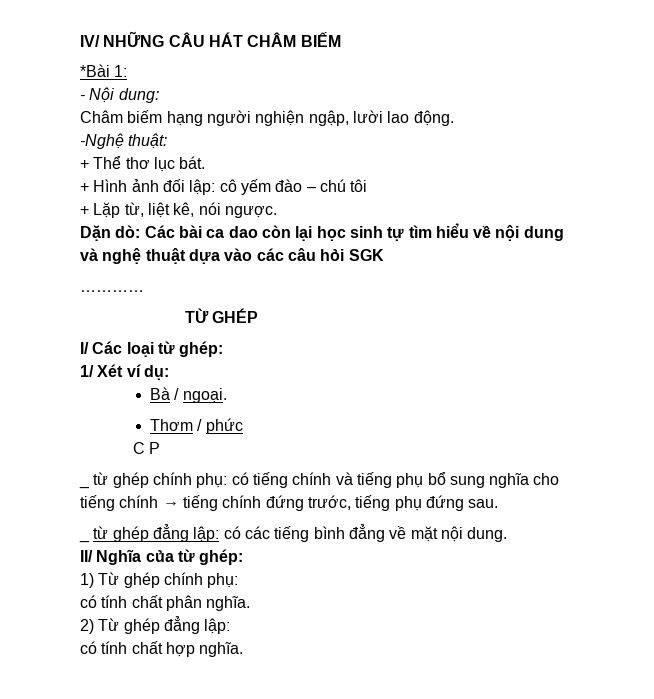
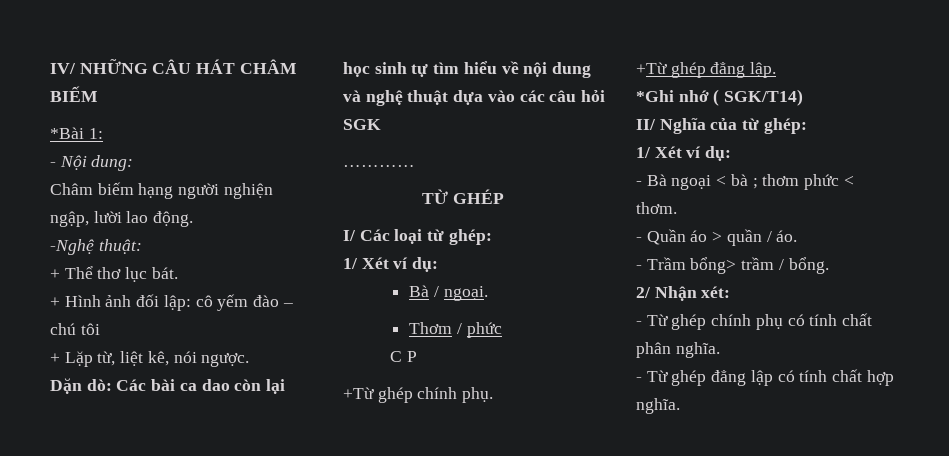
- _ từ ghép chính phụ: có tiếng chính và tiếng phụ bổ sung nghĩa cho tiếng chính → tiếng chính đứng trước, tiếng phụ đứng sau.
- _ từ ghép đẳng lập: có các tiếng bình đẳng về mặt nội dung.
+ +Từ ghép chính phụ.
+ +Từ ghép đẳng lập.
+ *Ghi nhớ ( SGK/T14)
  II/ Nghĩa của từ ghép:
- 1) Từ ghép chính phụ:
- có tính chất phân nghĩa.
+ 1/ Xét ví dụ:
+ - Bà ngoại < bà ; thơm phức < thơm.
+ - Quần áo > quần / áo.
+ - Trầm bổng> trầm / bổng.
+ 2/ Nhận xét:
+ - Từ ghép chính phụ có tính chất phân nghĩa.
- 2) Từ ghép đẳng lập:
- có tính chất hợp nghĩa.
+ - Từ ghép đẳng lập có tính chất hợp nghĩa.

